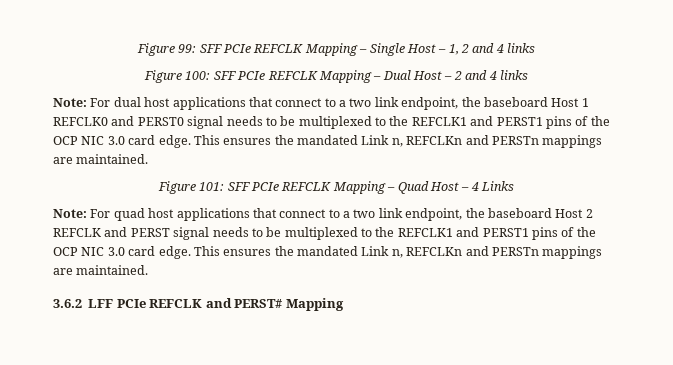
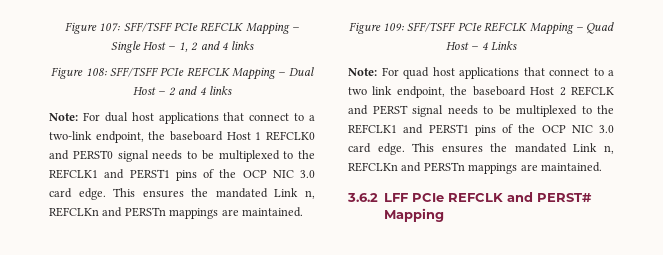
- Figure 99: SFF PCIe REFCLK Mapping – Single Host – 1, 2 and 4 links
+ Figure 107: SFF/TSFF PCIe REFCLK Mapping – Single Host – 1, 2 and 4 links
- Figure 100: SFF PCIe REFCLK Mapping – Dual Host – 2 and 4 links
+ Figure 108: SFF/TSFF PCIe REFCLK Mapping – Dual Host – 2 and 4 links
- Note: For dual host applications that connect to a two link endpoint, the baseboard Host 1 REFCLK0 and PERST0 signal needs to be multiplexed to the REFCLK1 and PERST1 pins of the OCP NIC 3.0 card edge.
+ Note: For dual host applications that connect to a two-link endpoint, the baseboard Host 1 REFCLK0 and PERST0 signal needs to be multiplexed to the REFCLK1 and PERST1 pins of the OCP NIC 3.0 card edge.
- Figure 101: SFF PCIe REFCLK Mapping – Quad Host – 4 Links
+ Figure 109: SFF/TSFF PCIe REFCLK Mapping – Quad Host – 4 Links

